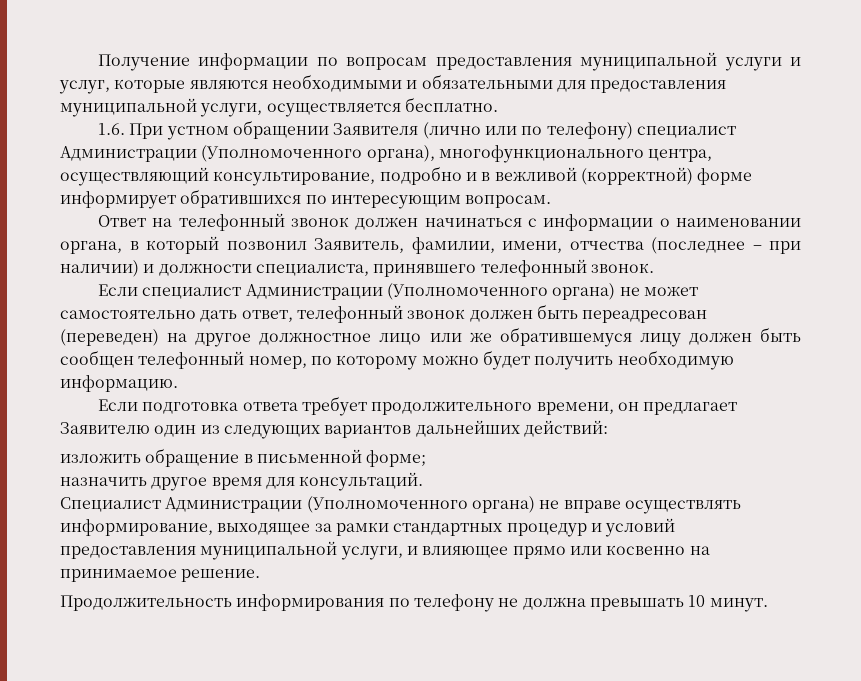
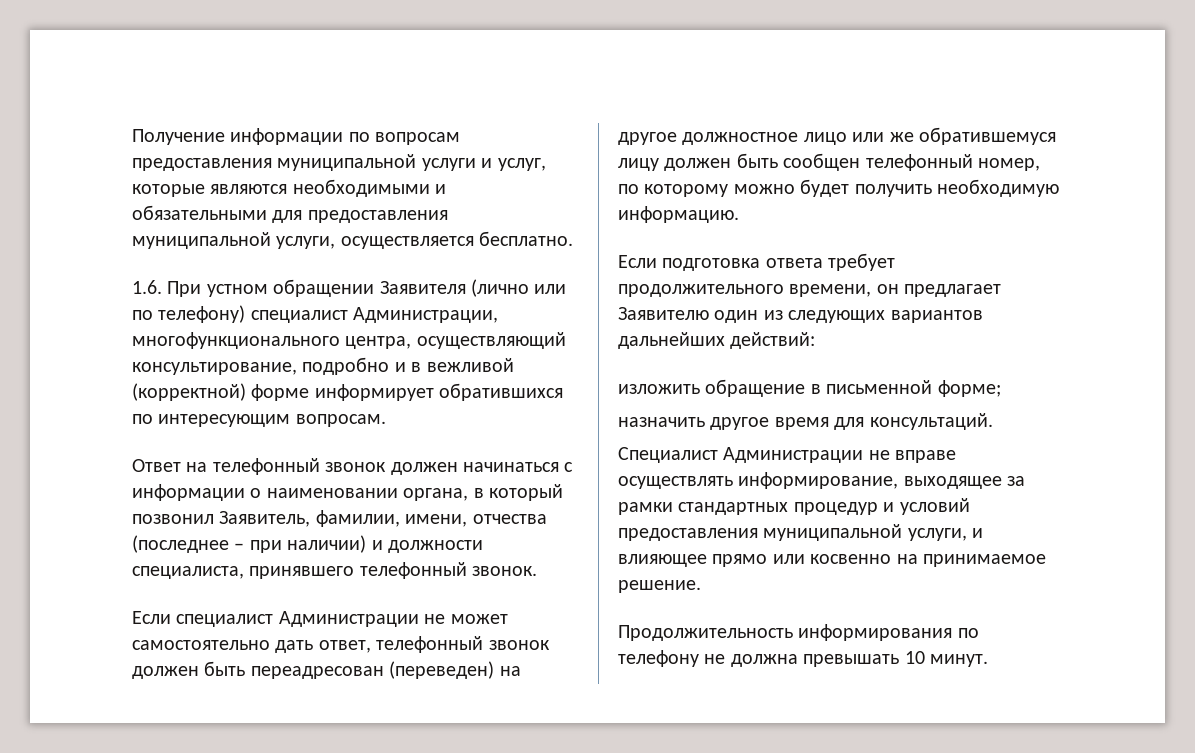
- 1.6. При устном обращении Заявителя (лично или по телефону) специалист Администрации (Уполномоченного органа), многофункционального центра, осуществляющий консультирование, подробно и в вежливой (корректной) форме информирует обратившихся по интересующим вопросам.
+ 1.6. При устном обращении Заявителя (лично или по телефону) специалист Администрации, многофункционального центра, осуществляющий консультирование, подробно и в вежливой (корректной) форме информирует обратившихся по интересующим вопросам.
- Если специалист Администрации (Уполномоченного органа) не может самостоятельно дать ответ, телефонный звонок должен быть переадресован (переведен) на другое должностное лицо или же обратившемуся лицу должен быть сообщен телефонный номер, по которому можно будет получить необходимую информацию.
+ Если специалист Администрации не может самостоятельно дать ответ, телефонный звонок должен быть переадресован (переведен) на другое должностное лицо или же обратившемуся лицу должен быть сообщен телефонный номер, по которому можно будет получить необходимую информацию.
- Специалист Администрации (Уполномоченного органа) не вправе осуществлять информирование, выходящее за рамки стандартных процедур и условий предоставления муниципальной услуги, и влияющее прямо или косвенно на принимаемое решение.
+ Специалист Администрации не вправе осуществлять информирование, выходящее за рамки стандартных процедур и условий предоставления муниципальной услуги, и влияющее прямо или косвенно на принимаемое решение.

